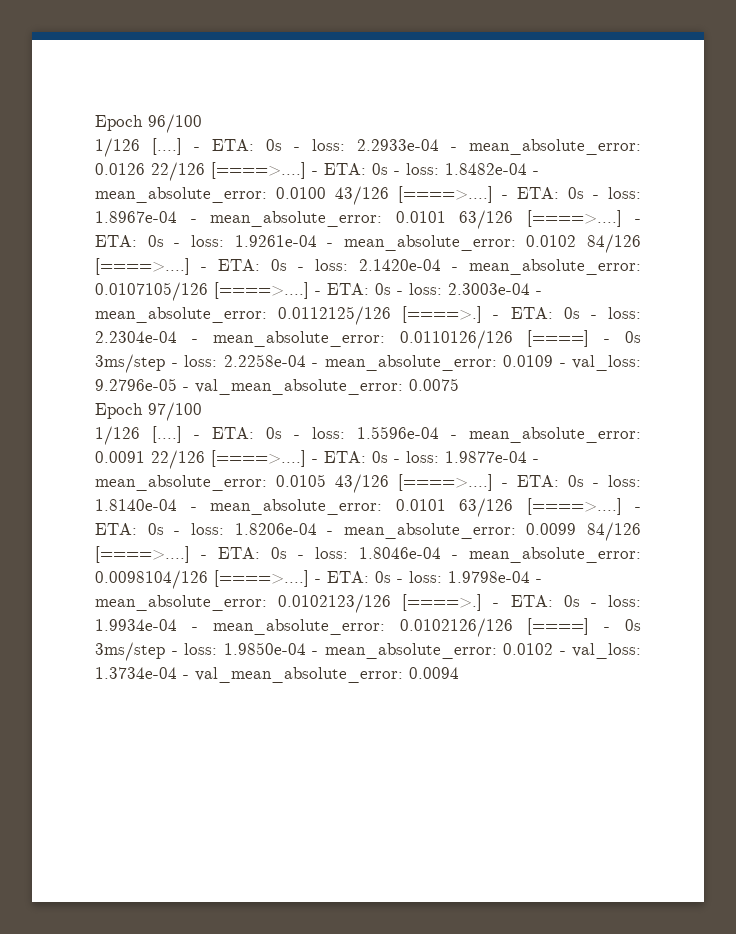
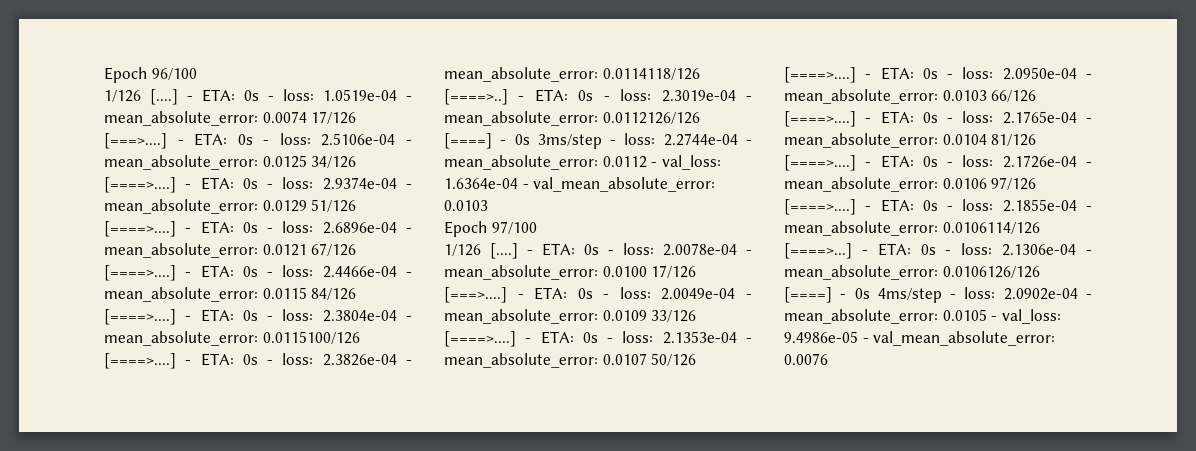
- - ETA: 0s - loss: 2.2933e-04 - mean_absolute_error: 0.0126 22/126 [====>....] - ETA: 0s - loss: 1.8482e-04 - mean_absolute_error: 0.0100 43/126 [====>....] - ETA: 0s - loss: 1.8967e-04 - mean_absolute_error: 0.0101 63/126 [====>....] - ETA: 0s - loss: 1.9261e-04 - mean_absolute_error: 0.0102 84/126 [====>....] - ETA: 0s - loss: 2.1420e-04 - mean_absolute_error: 0.0107105/126 [====>....] - ETA: 0s - loss: 2.3003e-04 - mean_absolute_error: 0.0112125/126 [====>.] - ETA: 0s - loss: 2.2304e-04 - mean_absolute_error: 0.0110126/126 [====] - 0s 3ms/step - loss: 2.2258e-04 - mean_absolute_error: 0.0109 - val_loss: 9.2796e-05 - val_mean_absolute_error: 0.0075
+ - ETA: 0s - loss: 1.0519e-04 - mean_absolute_error: 0.0074 17/126 [===>....] - ETA: 0s - loss: 2.5106e-04 - mean_absolute_error: 0.0125 34/126 [====>....] - ETA: 0s - loss: 2.9374e-04 - mean_absolute_error: 0.0129 51/126 [====>....] - ETA: 0s - loss: 2.6896e-04 - mean_absolute_error: 0.0121 67/126 [====>....] - ETA: 0s - loss: 2.4466e-04 - mean_absolute_error: 0.0115 84/126 [====>....] - ETA: 0s - loss: 2.3804e-04 - mean_absolute_error: 0.0115100/126 [====>....] - ETA: 0s - loss: 2.3826e-04 - mean_absolute_error: 0.0114118/126 [====>..] - ETA: 0s - loss: 2.3019e-04 - mean_absolute_error: 0.0112126/126 [====] - 0s 3ms/step - loss: 2.2744e-04 - mean_absolute_error: 0.0112 - val_loss: 1.6364e-04 - val_mean_absolute_error: 0.0103
- - ETA: 0s - loss: 1.5596e-04 - mean_absolute_error: 0.0091 22/126 [====>....] - ETA: 0s - loss: 1.9877e-04 - mean_absolute_error: 0.0105 43/126 [====>....] - ETA: 0s - loss: 1.8140e-04 - mean_absolute_error: 0.0101 63/126 [====>....] - ETA: 0s - loss: 1.8206e-04 - mean_absolute_error: 0.0099 84/126 [====>....] - ETA: 0s - loss: 1.8046e-04 - mean_absolute_error: 0.0098104/126 [====>....] - ETA: 0s - loss: 1.9798e-04 - mean_absolute_error: 0.0102123/126 [====>.] - ETA: 0s - loss: 1.9934e-04 - mean_absolute_error: 0.0102126/126 [====] - 0s 3ms/step - loss: 1.9850e-04 - mean_absolute_error: 0.0102 - val_loss: 1.3734e-04 - val_mean_absolute_error: 0.0094
+ - ETA: 0s - loss: 2.0078e-04 - mean_absolute_error: 0.0100 17/126 [===>....] - ETA: 0s - loss: 2.0049e-04 - mean_absolute_error: 0.0109 33/126 [====>....] - ETA: 0s - loss: 2.1353e-04 - mean_absolute_error: 0.0107 50/126 [====>....] - ETA: 0s - loss: 2.0950e-04 - mean_absolute_error: 0.0103 66/126 [====>....] - ETA: 0s - loss: 2.1765e-04 - mean_absolute_error: 0.0104 81/126 [====>....] - ETA: 0s - loss: 2.1726e-04 - mean_absolute_error: 0.0106 97/126 [====>....] - ETA: 0s - loss: 2.1855e-04 - mean_absolute_error: 0.0106114/126 [====>...] - ETA: 0s - loss: 2.1306e-04 - mean_absolute_error: 0.0106126/126 [====] - 0s 4ms/step - loss: 2.0902e-04 - mean_absolute_error: 0.0105 - val_loss: 9.4986e-05 - val_mean_absolute_error: 0.0076

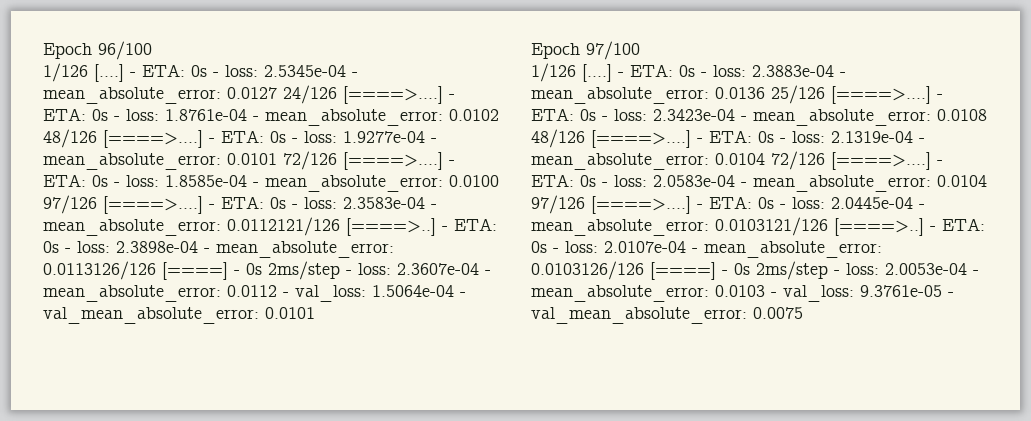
- - ETA: 0s - loss: 1.0519e-04 - mean_absolute_error: 0.0074 17/126 [===>....] - ETA: 0s - loss: 2.5106e-04 - mean_absolute_error: 0.0125 34/126 [====>....] - ETA: 0s - loss: 2.9374e-04 - mean_absolute_error: 0.0129 51/126 [====>....] - ETA: 0s - loss: 2.6896e-04 - mean_absolute_error: 0.0121 67/126 [====>....] - ETA: 0s - loss: 2.4466e-04 - mean_absolute_error: 0.0115 84/126 [====>....] - ETA: 0s - loss: 2.3804e-04 - mean_absolute_error: 0.0115100/126 [====>....] - ETA: 0s - loss: 2.3826e-04 - mean_absolute_error: 0.0114118/126 [====>..] - ETA: 0s - loss: 2.3019e-04 - mean_absolute_error: 0.0112126/126 [====] - 0s 3ms/step - loss: 2.2744e-04 - mean_absolute_error: 0.0112 - val_loss: 1.6364e-04 - val_mean_absolute_error: 0.0103
+ - ETA: 0s - loss: 2.5345e-04 - mean_absolute_error: 0.0127 24/126 [====>....] - ETA: 0s - loss: 1.8761e-04 - mean_absolute_error: 0.0102 48/126 [====>....] - ETA: 0s - loss: 1.9277e-04 - mean_absolute_error: 0.0101 72/126 [====>....] - ETA: 0s - loss: 1.8585e-04 - mean_absolute_error: 0.0100 97/126 [====>....] - ETA: 0s - loss: 2.3583e-04 - mean_absolute_error: 0.0112121/126 [====>..] - ETA: 0s - loss: 2.3898e-04 - mean_absolute_error: 0.0113126/126 [====] - 0s 2ms/step - loss: 2.3607e-04 - mean_absolute_error: 0.0112 - val_loss: 1.5064e-04 - val_mean_absolute_error: 0.0101
- - ETA: 0s - loss: 2.0078e-04 - mean_absolute_error: 0.0100 17/126 [===>....] - ETA: 0s - loss: 2.0049e-04 - mean_absolute_error: 0.0109 33/126 [====>....] - ETA: 0s - loss: 2.1353e-04 - mean_absolute_error: 0.0107 50/126 [====>....] - ETA: 0s - loss: 2.0950e-04 - mean_absolute_error: 0.0103 66/126 [====>....] - ETA: 0s - loss: 2.1765e-04 - mean_absolute_error: 0.0104 81/126 [====>....] - ETA: 0s - loss: 2.1726e-04 - mean_absolute_error: 0.0106 97/126 [====>....] - ETA: 0s - loss: 2.1855e-04 - mean_absolute_error: 0.0106114/126 [====>...] - ETA: 0s - loss: 2.1306e-04 - mean_absolute_error: 0.0106126/126 [====] - 0s 4ms/step - loss: 2.0902e-04 - mean_absolute_error: 0.0105 - val_loss: 9.4986e-05 - val_mean_absolute_error: 0.0076
+ - ETA: 0s - loss: 2.3883e-04 - mean_absolute_error: 0.0136 25/126 [====>....] - ETA: 0s - loss: 2.3423e-04 - mean_absolute_error: 0.0108 48/126 [====>....] - ETA: 0s - loss: 2.1319e-04 - mean_absolute_error: 0.0104 72/126 [====>....] - ETA: 0s - loss: 2.0583e-04 - mean_absolute_error: 0.0104 97/126 [====>....] - ETA: 0s - loss: 2.0445e-04 - mean_absolute_error: 0.0103121/126 [====>..] - ETA: 0s - loss: 2.0107e-04 - mean_absolute_error: 0.0103126/126 [====] - 0s 2ms/step - loss: 2.0053e-04 - mean_absolute_error: 0.0103 - val_loss: 9.3761e-05 - val_mean_absolute_error: 0.0075

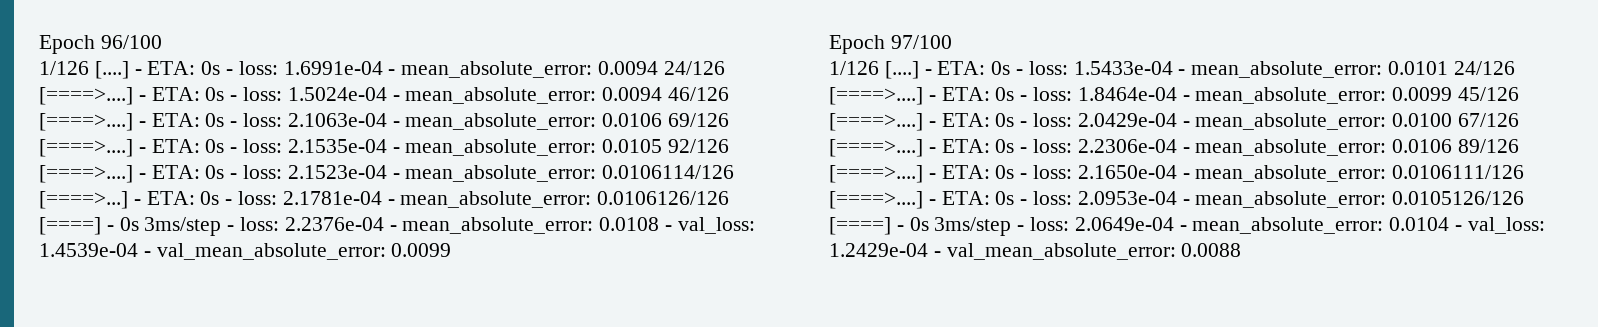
- - ETA: 0s - loss: 2.5345e-04 - mean_absolute_error: 0.0127 24/126 [====>....] - ETA: 0s - loss: 1.8761e-04 - mean_absolute_error: 0.0102 48/126 [====>....] - ETA: 0s - loss: 1.9277e-04 - mean_absolute_error: 0.0101 72/126 [====>....] - ETA: 0s - loss: 1.8585e-04 - mean_absolute_error: 0.0100 97/126 [====>....] - ETA: 0s - loss: 2.3583e-04 - mean_absolute_error: 0.0112121/126 [====>..] - ETA: 0s - loss: 2.3898e-04 - mean_absolute_error: 0.0113126/126 [====] - 0s 2ms/step - loss: 2.3607e-04 - mean_absolute_error: 0.0112 - val_loss: 1.5064e-04 - val_mean_absolute_error: 0.0101
+ - ETA: 0s - loss: 1.6991e-04 - mean_absolute_error: 0.0094 24/126 [====>....] - ETA: 0s - loss: 1.5024e-04 - mean_absolute_error: 0.0094 46/126 [====>....] - ETA: 0s - loss: 2.1063e-04 - mean_absolute_error: 0.0106 69/126 [====>....] - ETA: 0s - loss: 2.1535e-04 - mean_absolute_error: 0.0105 92/126 [====>....] - ETA: 0s - loss: 2.1523e-04 - mean_absolute_error: 0.0106114/126 [====>...] - ETA: 0s - loss: 2.1781e-04 - mean_absolute_error: 0.0106126/126 [====] - 0s 3ms/step - loss: 2.2376e-04 - mean_absolute_error: 0.0108 - val_loss: 1.4539e-04 - val_mean_absolute_error: 0.0099
- - ETA: 0s - loss: 2.3883e-04 - mean_absolute_error: 0.0136 25/126 [====>....] - ETA: 0s - loss: 2.3423e-04 - mean_absolute_error: 0.0108 48/126 [====>....] - ETA: 0s - loss: 2.1319e-04 - mean_absolute_error: 0.0104 72/126 [====>....] - ETA: 0s - loss: 2.0583e-04 - mean_absolute_error: 0.0104 97/126 [====>....] - ETA: 0s - loss: 2.0445e-04 - mean_absolute_error: 0.0103121/126 [====>..] - ETA: 0s - loss: 2.0107e-04 - mean_absolute_error: 0.0103126/126 [====] - 0s 2ms/step - loss: 2.0053e-04 - mean_absolute_error: 0.0103 - val_loss: 9.3761e-05 - val_mean_absolute_error: 0.0075
+ - ETA: 0s - loss: 1.5433e-04 - mean_absolute_error: 0.0101 24/126 [====>....] - ETA: 0s - loss: 1.8464e-04 - mean_absolute_error: 0.0099 45/126 [====>....] - ETA: 0s - loss: 2.0429e-04 - mean_absolute_error: 0.0100 67/126 [====>....] - ETA: 0s - loss: 2.2306e-04 - mean_absolute_error: 0.0106 89/126 [====>....] - ETA: 0s - loss: 2.1650e-04 - mean_absolute_error: 0.0106111/126 [====>....] - ETA: 0s - loss: 2.0953e-04 - mean_absolute_error: 0.0105126/126 [====] - 0s 3ms/step - loss: 2.0649e-04 - mean_absolute_error: 0.0104 - val_loss: 1.2429e-04 - val_mean_absolute_error: 0.0088

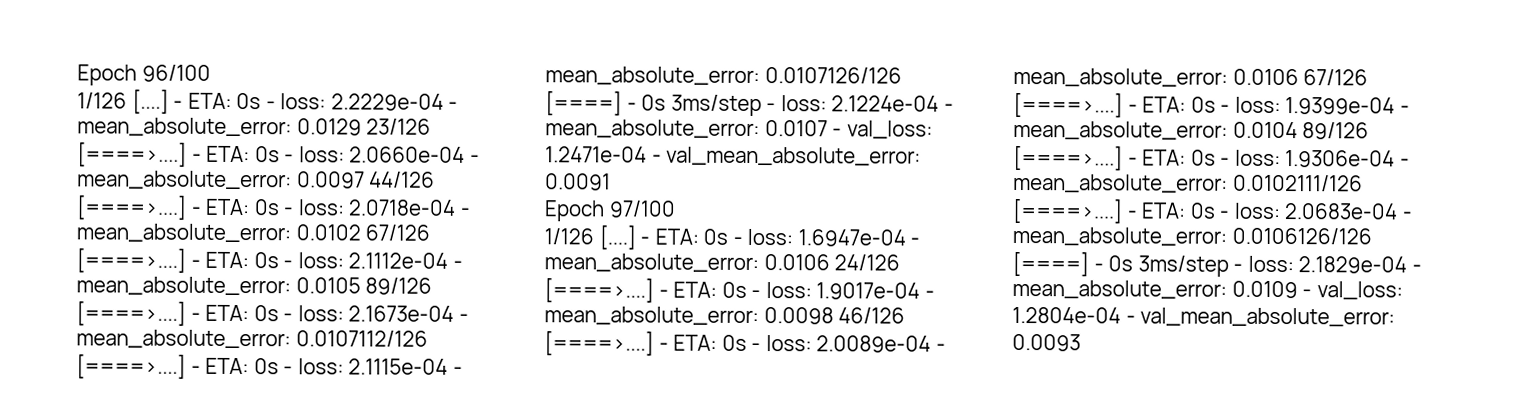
- - ETA: 0s - loss: 1.6991e-04 - mean_absolute_error: 0.0094 24/126 [====>....] - ETA: 0s - loss: 1.5024e-04 - mean_absolute_error: 0.0094 46/126 [====>....] - ETA: 0s - loss: 2.1063e-04 - mean_absolute_error: 0.0106 69/126 [====>....] - ETA: 0s - loss: 2.1535e-04 - mean_absolute_error: 0.0105 92/126 [====>....] - ETA: 0s - loss: 2.1523e-04 - mean_absolute_error: 0.0106114/126 [====>...] - ETA: 0s - loss: 2.1781e-04 - mean_absolute_error: 0.0106126/126 [====] - 0s 3ms/step - loss: 2.2376e-04 - mean_absolute_error: 0.0108 - val_loss: 1.4539e-04 - val_mean_absolute_error: 0.0099
+ - ETA: 0s - loss: 2.2229e-04 - mean_absolute_error: 0.0129 23/126 [====>....] - ETA: 0s - loss: 2.0660e-04 - mean_absolute_error: 0.0097 44/126 [====>....] - ETA: 0s - loss: 2.0718e-04 - mean_absolute_error: 0.0102 67/126 [====>....] - ETA: 0s - loss: 2.1112e-04 - mean_absolute_error: 0.0105 89/126 [====>....] - ETA: 0s - loss: 2.1673e-04 - mean_absolute_error: 0.0107112/126 [====>....] - ETA: 0s - loss: 2.1115e-04 - mean_absolute_error: 0.0107126/126 [====] - 0s 3ms/step - loss: 2.1224e-04 - mean_absolute_error: 0.0107 - val_loss: 1.2471e-04 - val_mean_absolute_error: 0.0091
- - ETA: 0s - loss: 1.5433e-04 - mean_absolute_error: 0.0101 24/126 [====>....] - ETA: 0s - loss: 1.8464e-04 - mean_absolute_error: 0.0099 45/126 [====>....] - ETA: 0s - loss: 2.0429e-04 - mean_absolute_error: 0.0100 67/126 [====>....] - ETA: 0s - loss: 2.2306e-04 - mean_absolute_error: 0.0106 89/126 [====>....] - ETA: 0s - loss: 2.1650e-04 - mean_absolute_error: 0.0106111/126 [====>....] - ETA: 0s - loss: 2.0953e-04 - mean_absolute_error: 0.0105126/126 [====] - 0s 3ms/step - loss: 2.0649e-04 - mean_absolute_error: 0.0104 - val_loss: 1.2429e-04 - val_mean_absolute_error: 0.0088
+ - ETA: 0s - loss: 1.6947e-04 - mean_absolute_error: 0.0106 24/126 [====>....] - ETA: 0s - loss: 1.9017e-04 - mean_absolute_error: 0.0098 46/126 [====>....] - ETA: 0s - loss: 2.0089e-04 - mean_absolute_error: 0.0106 67/126 [====>....] - ETA: 0s - loss: 1.9399e-04 - mean_absolute_error: 0.0104 89/126 [====>....] - ETA: 0s - loss: 1.9306e-04 - mean_absolute_error: 0.0102111/126 [====>....] - ETA: 0s - loss: 2.0683e-04 - mean_absolute_error: 0.0106126/126 [====] - 0s 3ms/step - loss: 2.1829e-04 - mean_absolute_error: 0.0109 - val_loss: 1.2804e-04 - val_mean_absolute_error: 0.0093

